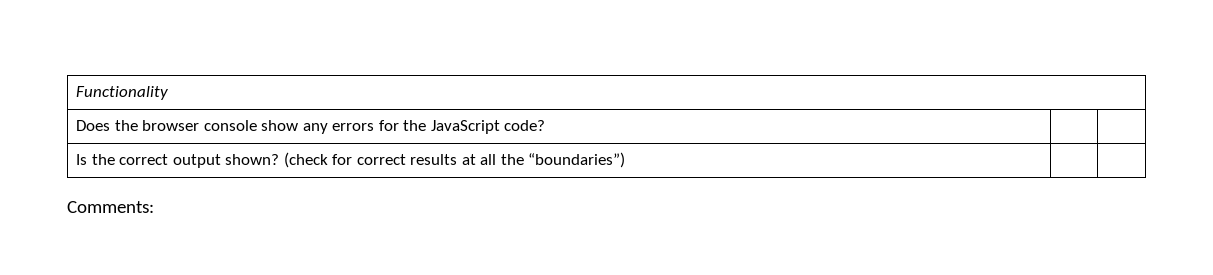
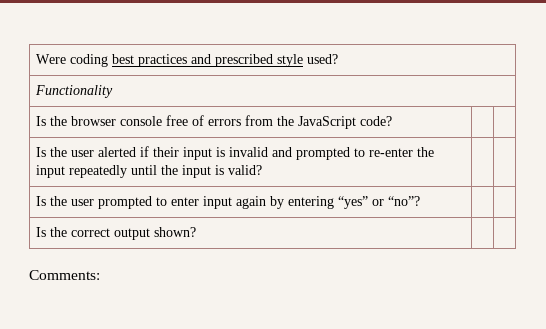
+ Were coding best practices and prescribed style used?
- Does the browser console show any errors for the JavaScript code? | |
+ Is the browser console free of errors from the JavaScript code? | |
+ Is the user alerted if their input is invalid and prompted to re-enter the input repeatedly until the input is valid? | |
+ Is the user prompted to enter input again by entering “yes” or “no”? | |
- Is the correct output shown? (check for correct results at all the “boundaries”) | |
+ Is the correct output shown? | |

